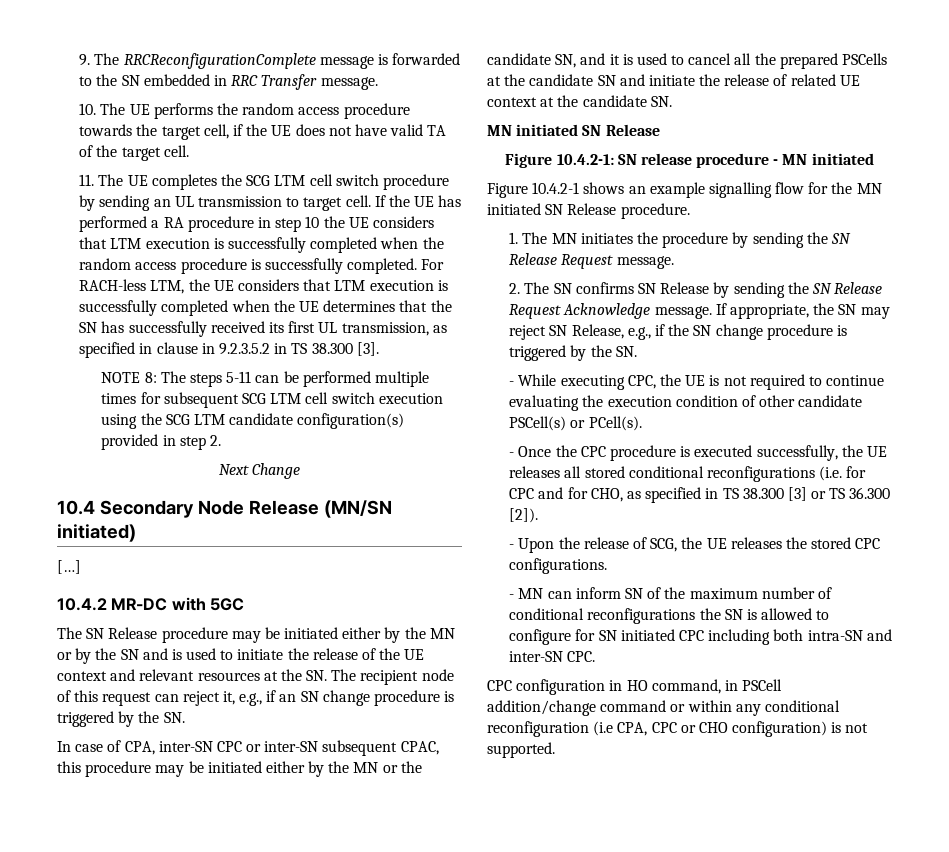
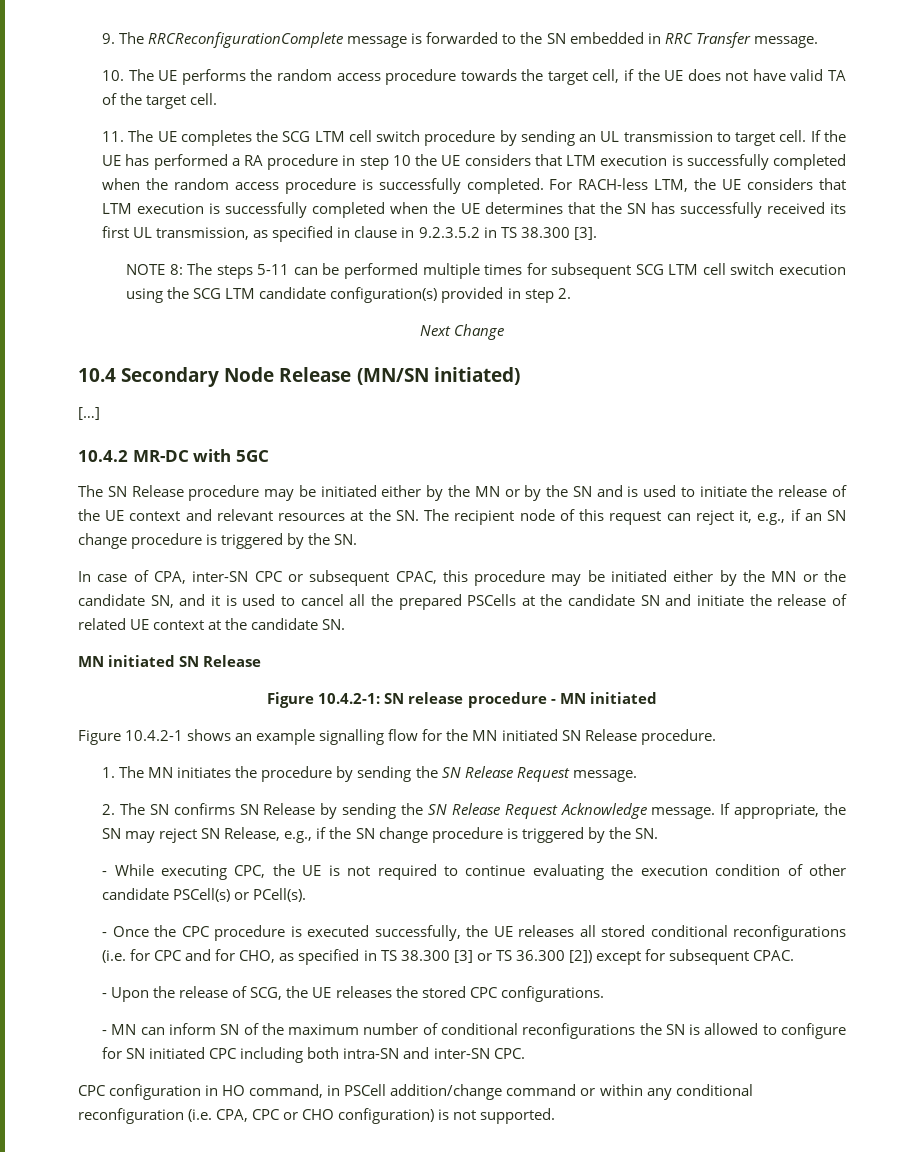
- In case of CPA, inter-SN CPC or inter-SN subsequent CPAC, this procedure may be initiated either by the MN or the candidate SN, and it is used to cancel all the prepared PSCells at the candidate SN and initiate the release of related UE context at the candidate SN.
+ In case of CPA, inter-SN CPC or subsequent CPAC, this procedure may be initiated either by the MN or the candidate SN, and it is used to cancel all the prepared PSCells at the candidate SN and initiate the release of related UE context at the candidate SN.
- - Once the CPC procedure is executed successfully, the UE releases all stored conditional reconfigurations (i.e. for CPC and for CHO, as specified in TS 38.300 [3] or TS 36.300 [2]).
+ - Once the CPC procedure is executed successfully, the UE releases all stored conditional reconfigurations (i.e. for CPC and for CHO, as specified in TS 38.300 [3] or TS 36.300 [2]) except for subsequent CPAC.
- CPC configuration in HO command, in PSCell addition/change command or within any conditional reconfiguration (i.e CPA, CPC or CHO configuration) is not supported.
+ CPC configuration in HO command, in PSCell addition/change command or within any conditional reconfiguration (i.e. CPA, CPC or CHO configuration) is not supported.

